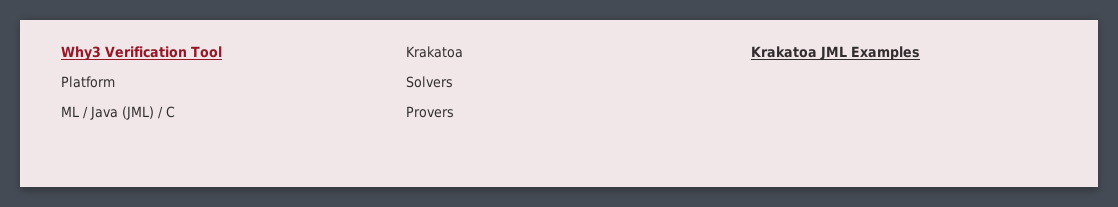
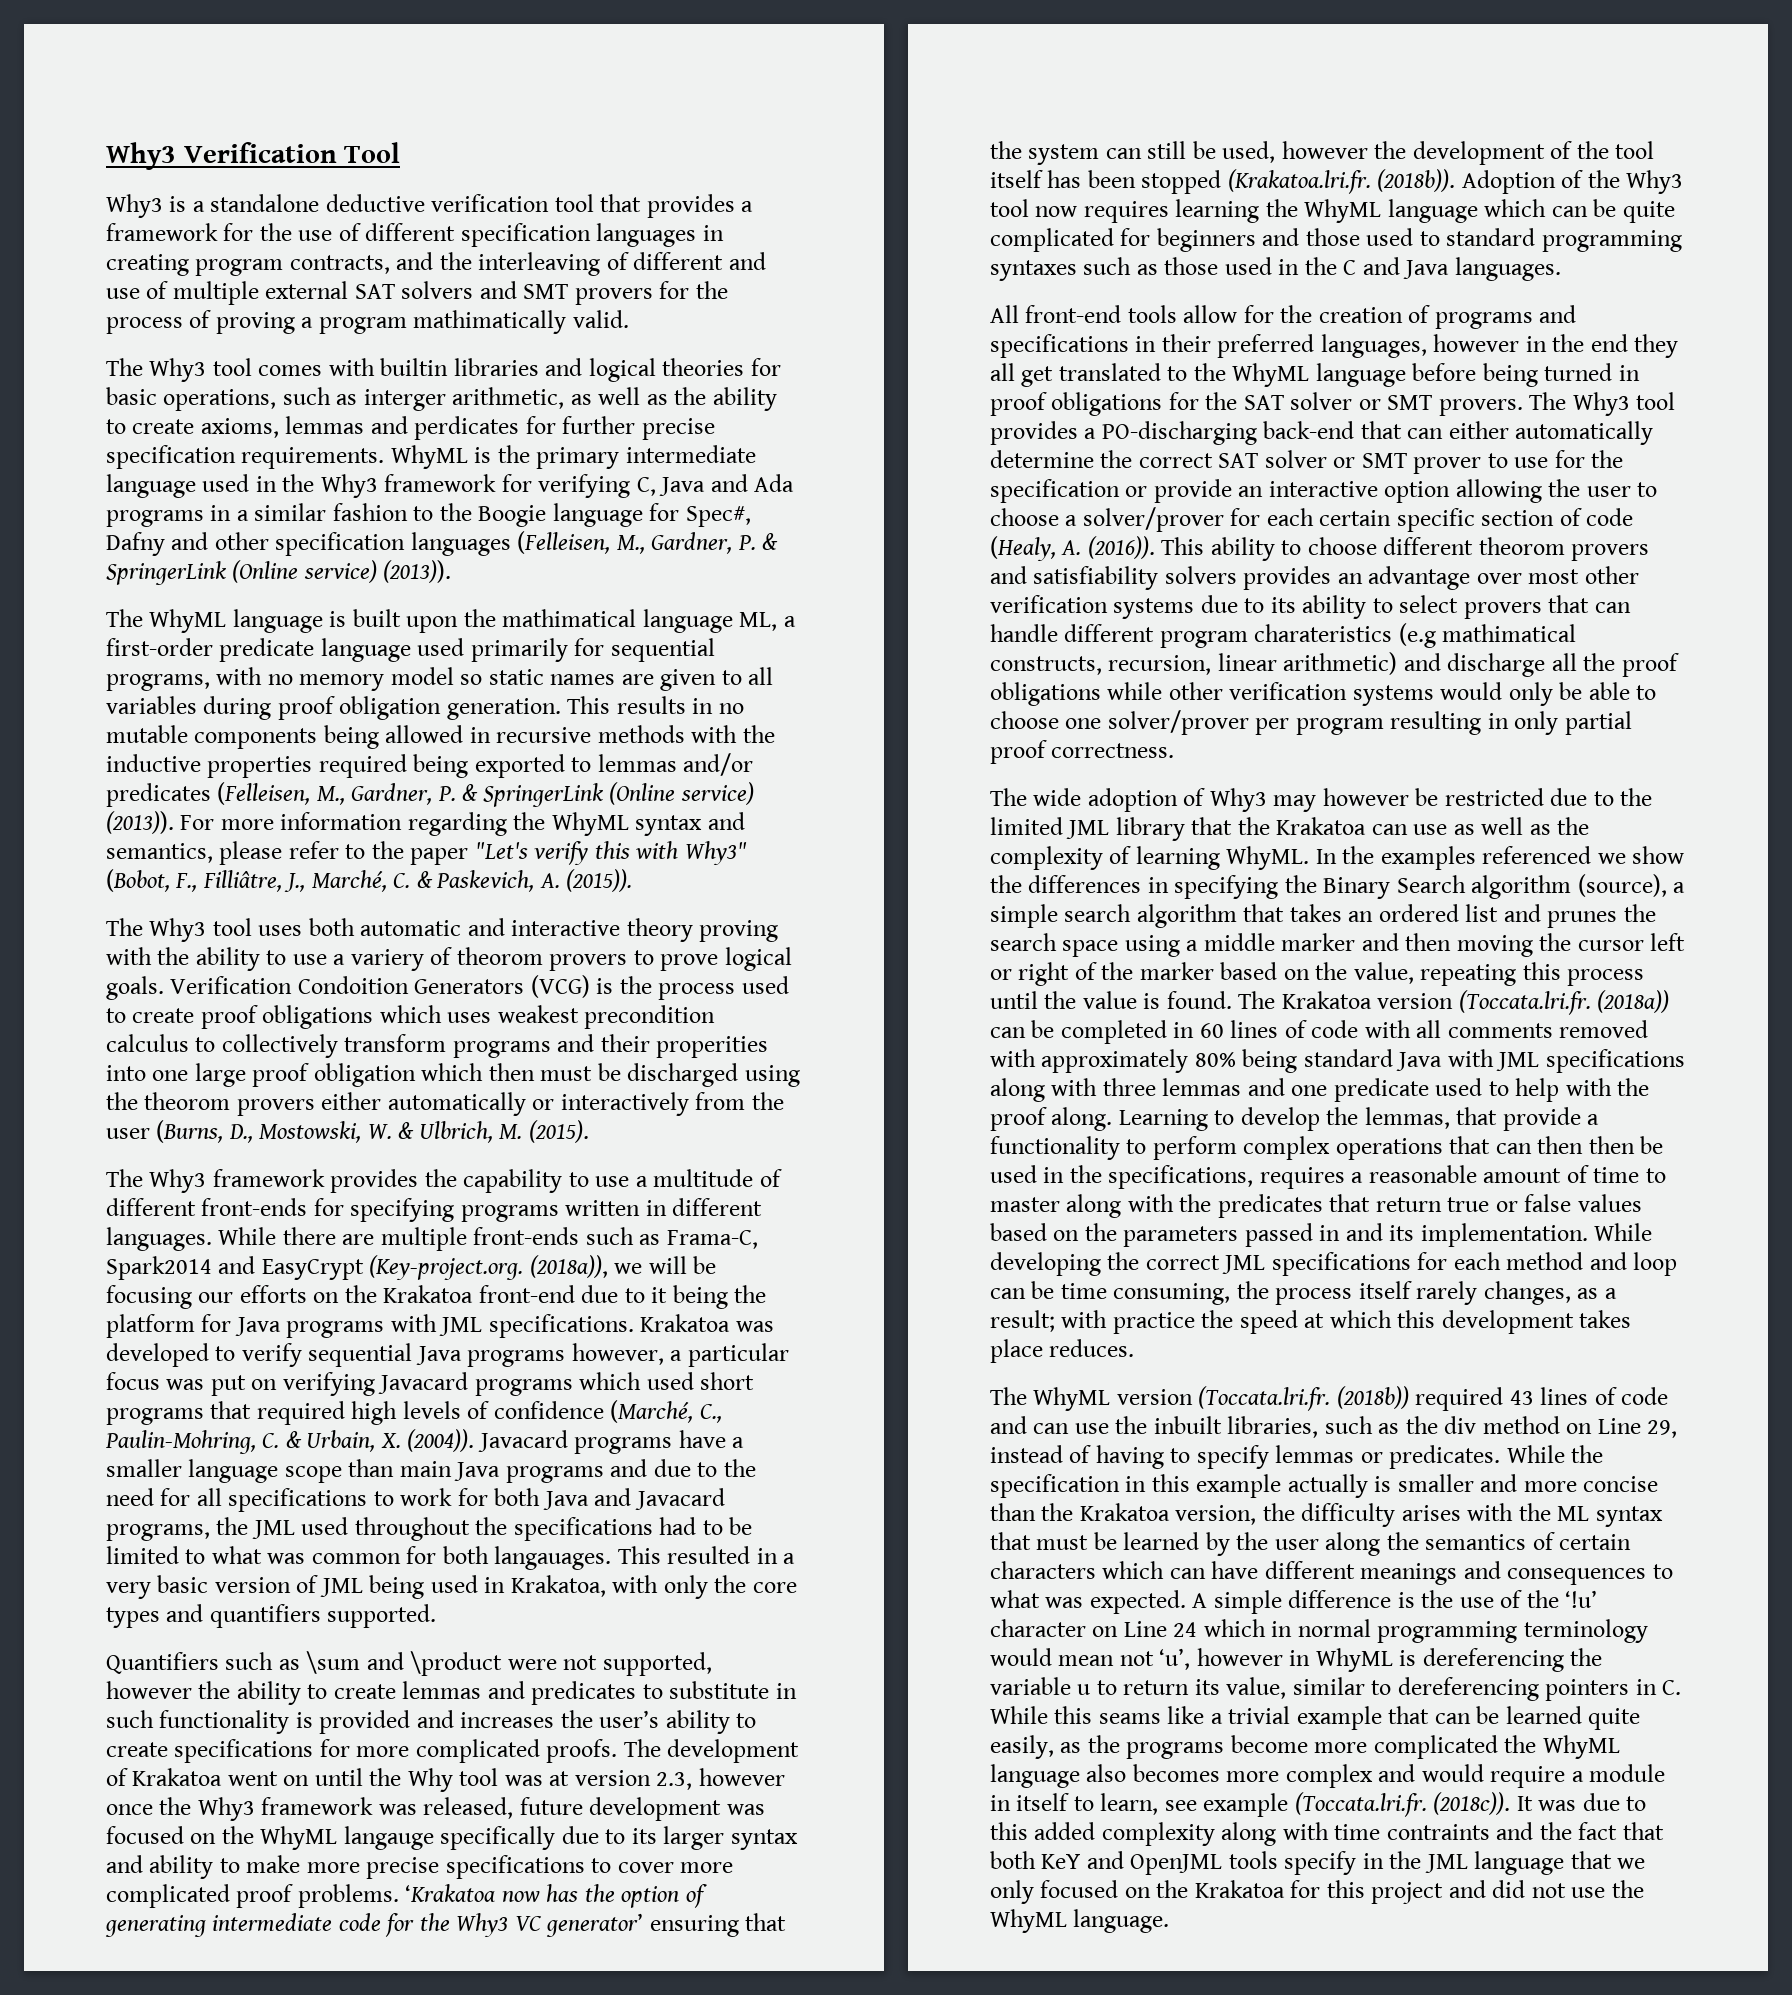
- Platform
- ML / Java (JML) / C
- Krakatoa
- Solvers
- Provers
- Krakatoa JML Examples
+ Why3 is a standalone deductive verification tool that provides a framework for the use of different specification languages in creating program contracts, and the interleaving of different and use of multiple external SAT solvers and SMT provers for the process of proving a program mathimatically valid.
+ The Why3 tool comes with builtin libraries and logical theories for basic operations, such as interger arithmetic, as well as the ability to create axioms, lemmas and perdicates for further precise specification requirements. WhyML is the primary intermediate language used in the Why3 framework for verifying C, Java and Ada programs in a similar fashion to the Boogie language for Spec#, Dafny and other specification languages (Felleisen, M., Gardner, P. & SpringerLink (Online service) (2013)).
+ The WhyML language is built upon the mathimatical language ML, a first-order predicate language used primarily for sequential programs, with no memory model so static names are given to all variables during proof obligation generation. This results in no mutable components being allowed in recursive methods with the inductive properties required being exported to lemmas and/or predicates (Felleisen, M., Gardner, P. & SpringerLink (Online service) (2013)). For more information regarding the WhyML syntax and semantics, please refer to the paper "Let's verify this with Why3" (Bobot, F., Filliâtre, J., Marché, C. & Paskevich, A. (2015)).
+ The Why3 tool uses both automatic and interactive theory proving with the ability to use a variery of theorom provers to prove logical goals. Verification Condoition Generators (VCG) is the process used to create proof obligations which uses weakest precondition calculus to collectively transform programs and their properities into one large proof obligation which then must be discharged using the theorom provers either automatically or interactively from the user (Burns, D., Mostowski, W. & Ulbrich, M. (2015).
+ The Why3 framework provides the capability to use a multitude of different front-ends for specifying programs written in different languages. While there are multiple front-ends such as Frama-C, Spark2014 and EasyCrypt (Key-project.org. (2018a)), we will be focusing our efforts on the Krakatoa front-end due to it being the platform for Java programs with JML specifications. Krakatoa was developed to verify sequential Java programs however, a particular focus was put on verifying Javacard programs which used short programs that required high levels of confidence (Marché, C., Paulin-Mohring, C. & Urbain, X. (2004)). Javacard programs have a smaller language scope than main Java programs and due to the need for all specifications to work for both Java and Javacard programs, the JML used throughout the specifications had to be limited to what was common for both langauages. This resulted in a very basic version of JML being used in Krakatoa, with only the core types and quantifiers supported.
+ Quantifiers such as \sum and \product were not supported, however the ability to create lemmas and predicates to substitute in such functionality is provided and increases the user’s ability to create specifications for more complicated proofs. The development of Krakatoa went on until the Why tool was at version 2.3, however once the Why3 framework was released, future development was focused on the WhyML langauge specifically due to its larger syntax and ability to make more precise specifications to cover more complicated proof problems. ‘Krakatoa now has the option of generating intermediate code for the Why3 VC generator’ ensuring that the system can still be used, however the development of the tool itself has been stopped (Krakatoa.lri.fr. (2018b)). Adoption of the Why3 tool now requires learning the WhyML language which can be quite complicated for beginners and those used to standard programming syntaxes such as those used in the C and Java languages.
+ All front-end tools allow for the creation of programs and specifications in their preferred languages, however in the end they all get translated to the WhyML language before being turned in proof obligations for the SAT solver or SMT provers. The Why3 tool provides a PO-discharging back-end that can either automatically determine the correct SAT solver or SMT prover to use for the specification or provide an interactive option allowing the user to choose a solver/prover for each certain specific section of code (Healy, A. (2016)). This ability to choose different theorom provers and satisfiability solvers provides an advantage over most other verification systems due to its ability to select provers that can handle different program charateristics (e.g mathimatical constructs, recursion, linear arithmetic) and discharge all the proof obligations while other verification systems would only be able to choose one solver/prover per program resulting in only partial proof correctness.
+ The wide adoption of Why3 may however be restricted due to the limited JML library that the Krakatoa can use as well as the complexity of learning WhyML. In the examples referenced we show the differences in specifying the Binary Search algorithm (source), a simple search algorithm that takes an ordered list and prunes the search space using a middle marker and then moving the cursor left or right of the marker based on the value, repeating this process until the value is found. The Krakatoa version (Toccata.lri.fr. (2018a)) can be completed in 60 lines of code with all comments removed with approximately 80% being standard Java with JML specifications along with three lemmas and one predicate used to help with the proof along. Learning to develop the lemmas, that provide a functionality to perform complex operations that can then then be used in the specifications, requires a reasonable amount of time to master along with the predicates that return true or false values based on the parameters passed in and its implementation. While developing the correct JML specifications for each method and loop can be time consuming, the process itself rarely changes, as a result; with practice the speed at which this development takes place reduces.
+ The WhyML version (Toccata.lri.fr. (2018b)) required 43 lines of code and can use the inbuilt libraries, such as the div method on Line 29, instead of having to specify lemmas or predicates. While the specification in this example actually is smaller and more concise than the Krakatoa version, the difficulty arises with the ML syntax that must be learned by the user along the semantics of certain characters which can have different meanings and consequences to what was expected. A simple difference is the use of the ‘!u’ character on Line 24 which in normal programming terminology would mean not ‘u’, however in WhyML is dereferencing the variable u to return its value, similar to dereferencing pointers in C. While this seams like a trivial example that can be learned quite easily, as the programs become more complicated the WhyML language also becomes more complex and would require a module in itself to learn, see example (Toccata.lri.fr. (2018c)). It was due to this added complexity along with time contraints and the fact that both KeY and OpenJML tools specify in the JML language that we only focused on the Krakatoa for this project and did not use the WhyML language.

